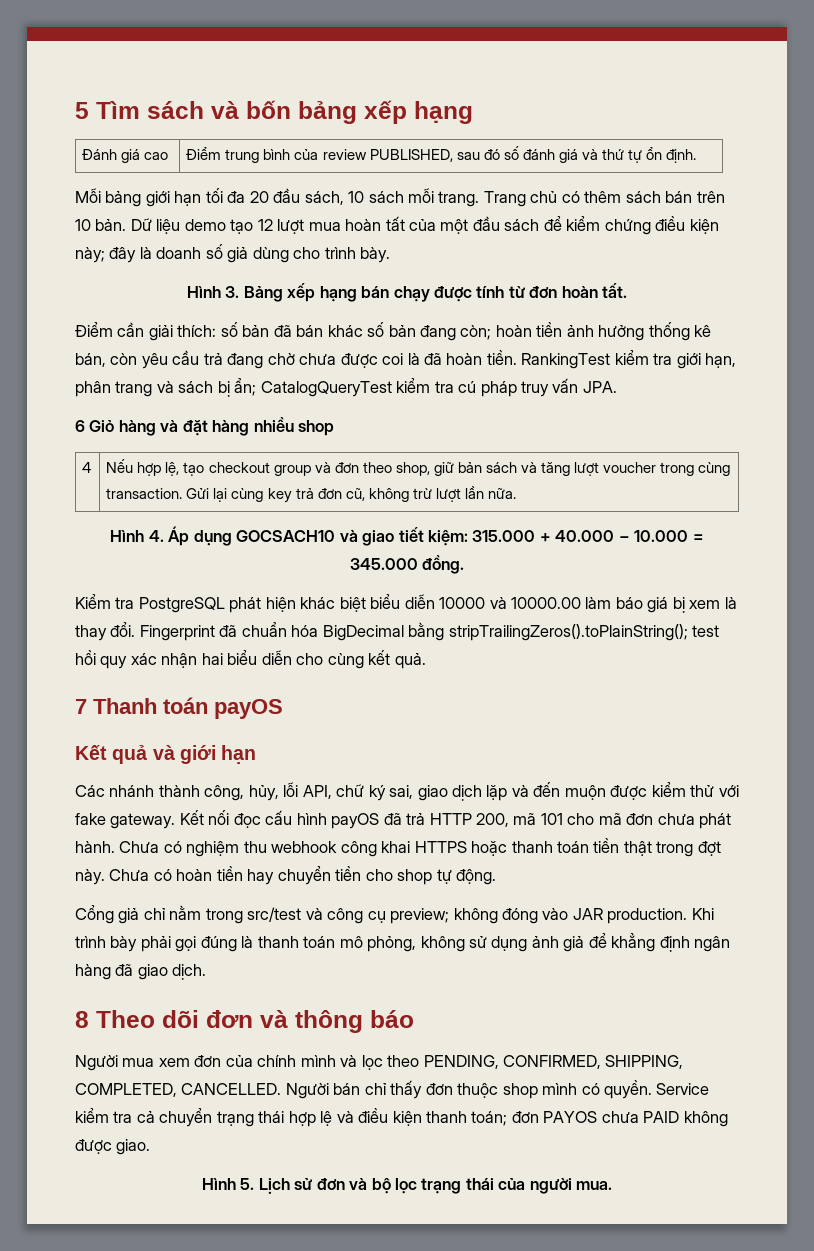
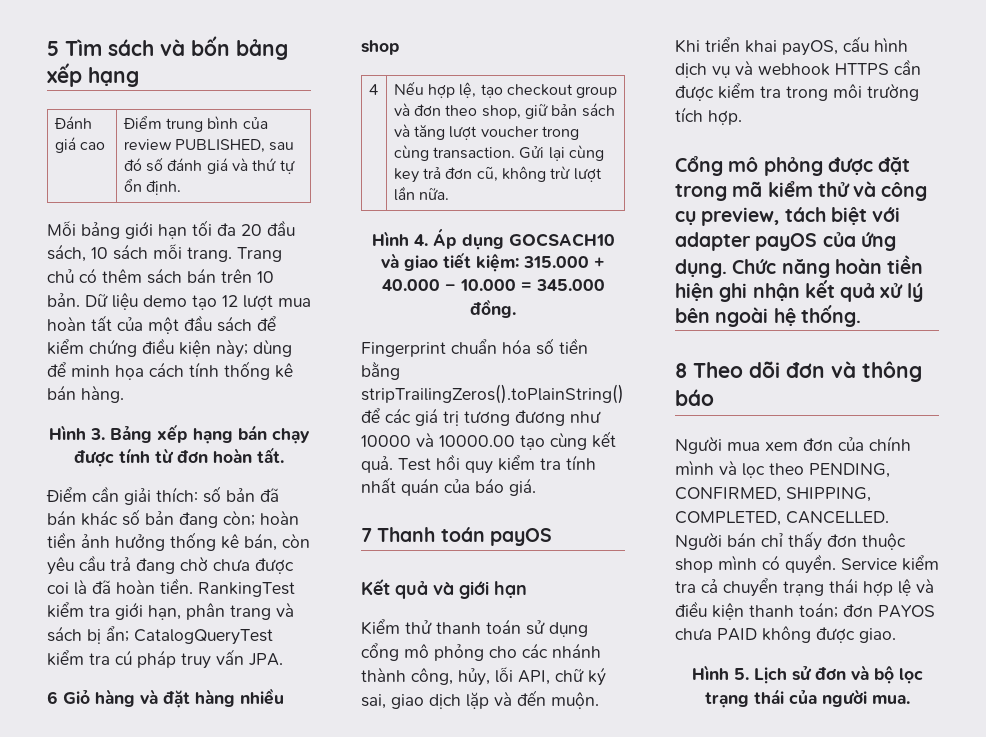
- Dữ liệu demo tạo 12 lượt mua hoàn tất của một đầu sách để kiểm chứng điều kiện này; đây là doanh số giả dùng cho trình bày.
+ Dữ liệu demo tạo 12 lượt mua hoàn tất của một đầu sách để kiểm chứng điều kiện này; dùng để minh họa cách tính thống kê bán hàng.
- Kiểm tra PostgreSQL phát hiện khác biệt biểu diễn 10000 và 10000.00 làm báo giá bị xem là thay đổi. Fingerprint đã chuẩn hóa BigDecimal bằng stripTrailingZeros().toPlainString(); test hồi quy xác nhận hai biểu diễn cho cùng kết quả.
+ Fingerprint chuẩn hóa số tiền bằng stripTrailingZeros().toPlainString() để các giá trị tương đương như 10000 và 10000.00 tạo cùng kết quả. Test hồi quy kiểm tra tính nhất quán của báo giá.
- Các nhánh thành công, hủy, lỗi API, chữ ký sai, giao dịch lặp và đến muộn được kiểm thử với fake gateway. Kết nối đọc cấu hình payOS đã trả HTTP 200, mã 101 cho mã đơn chưa phát hành. Chưa có nghiệm thu webhook công khai HTTPS hoặc thanh toán tiền thật trong đợt này. Chưa có hoàn tiền hay chuyển tiền cho shop tự động.
- Cổng giả chỉ nằm trong src/test và công cụ preview; không đóng vào JAR production. Khi trình bày phải gọi đúng là thanh toán mô phỏng, không sử dụng ảnh giả để khẳng định ngân hàng đã giao dịch.
+ Kiểm thử thanh toán sử dụng cổng mô phỏng cho các nhánh thành công, hủy, lỗi API, chữ ký sai, giao dịch lặp và đến muộn. Khi triển khai payOS, cấu hình dịch vụ và webhook HTTPS cần được kiểm tra trong môi trường tích hợp.
+ Cổng mô phỏng được đặt trong mã kiểm thử và công cụ preview, tách biệt với adapter payOS của ứng dụng. Chức năng hoàn tiền hiện ghi nhận kết quả xử lý bên ngoài hệ thống.

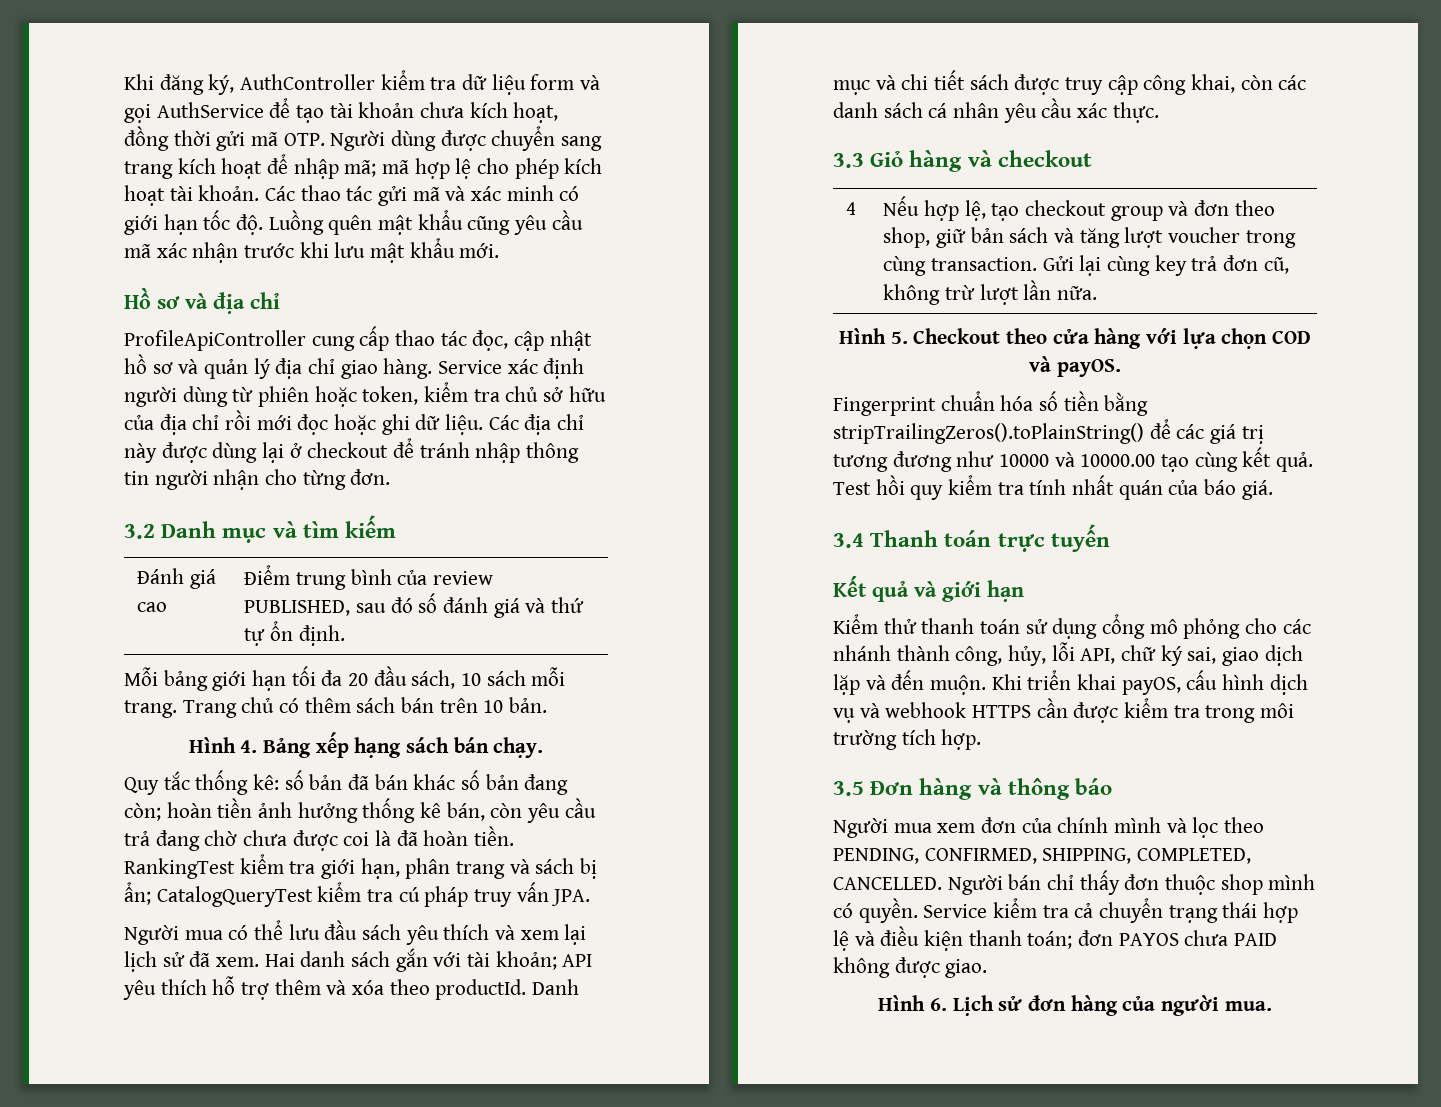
- 5 Tìm sách và bốn bảng xếp hạng
+ Khi đăng ký, AuthController kiểm tra dữ liệu form và gọi AuthService để tạo tài khoản chưa kích hoạt, đồng thời gửi mã OTP. Người dùng được chuyển sang trang kích hoạt để nhập mã; mã hợp lệ cho phép kích hoạt tài khoản. Các thao tác gửi mã và xác minh có giới hạn tốc độ. Luồng quên mật khẩu cũng yêu cầu mã xác nhận trước khi lưu mật khẩu mới.
+ Hồ sơ và địa chỉ
+ ProfileApiController cung cấp thao tác đọc, cập nhật hồ sơ và quản lý địa chỉ giao hàng. Service xác định người dùng từ phiên hoặc token, kiểm tra chủ sở hữu của địa chỉ rồi mới đọc hoặc ghi dữ liệu. Các địa chỉ này được dùng lại ở checkout để tránh nhập thông tin người nhận cho từng đơn.
+ 3.2 Danh mục và tìm kiếm
- Trang chủ có thêm sách bán trên 10 bản. Dữ liệu demo tạo 12 lượt mua hoàn tất của một đầu sách để kiểm chứng điều kiện này; dùng để minh họa cách tính thống kê bán hàng.
- Hình 3. Bảng xếp hạng bán chạy được tính từ đơn hoàn tất.
- Điểm cần giải thích: số bản đã bán khác số bản đang còn; hoàn tiền ảnh hưởng thống kê bán, còn yêu cầu trả đang chờ chưa được coi là đã hoàn tiền.
+ Trang chủ có thêm sách bán trên 10 bản.
+ Hình 4. Bảng xếp hạng sách bán chạy.
+ Quy tắc thống kê: số bản đã bán khác số bản đang còn; hoàn tiền ảnh hưởng thống kê bán, còn yêu cầu trả đang chờ chưa được coi là đã hoàn tiền.
- 6 Giỏ hàng và đặt hàng nhiều shop
+ Người mua có thể lưu đầu sách yêu thích và xem lại lịch sử đã xem. Hai danh sách gắn với tài khoản; API yêu thích hỗ trợ thêm và xóa theo productId. Danh mục và chi tiết sách được truy cập công khai, còn các danh sách cá nhân yêu cầu xác thực.
+ 3.3 Giỏ hàng và checkout
- Hình 4. Áp dụng GOCSACH10 và giao tiết kiệm: 315.000 + 40.000 − 10.000 = 345.000 đồng.
+ Hình 5. Checkout theo cửa hàng với lựa chọn COD và payOS.
- 7 Thanh toán payOS
+ 3.4 Thanh toán trực tuyến
- Cổng mô phỏng được đặt trong mã kiểm thử và công cụ preview, tách biệt với adapter payOS của ứng dụng. Chức năng hoàn tiền hiện ghi nhận kết quả xử lý bên ngoài hệ thống.
- 8 Theo dõi đơn và thông báo
+ 3.5 Đơn hàng và thông báo
- Hình 5. Lịch sử đơn và bộ lọc trạng thái của người mua.
+ Hình 6. Lịch sử đơn hàng của người mua.

